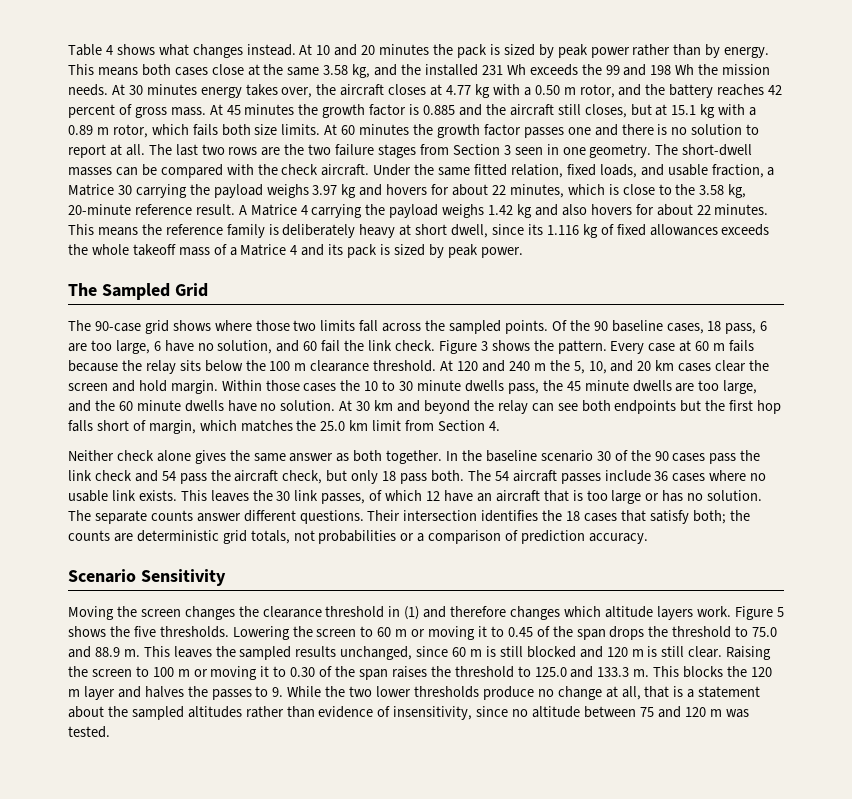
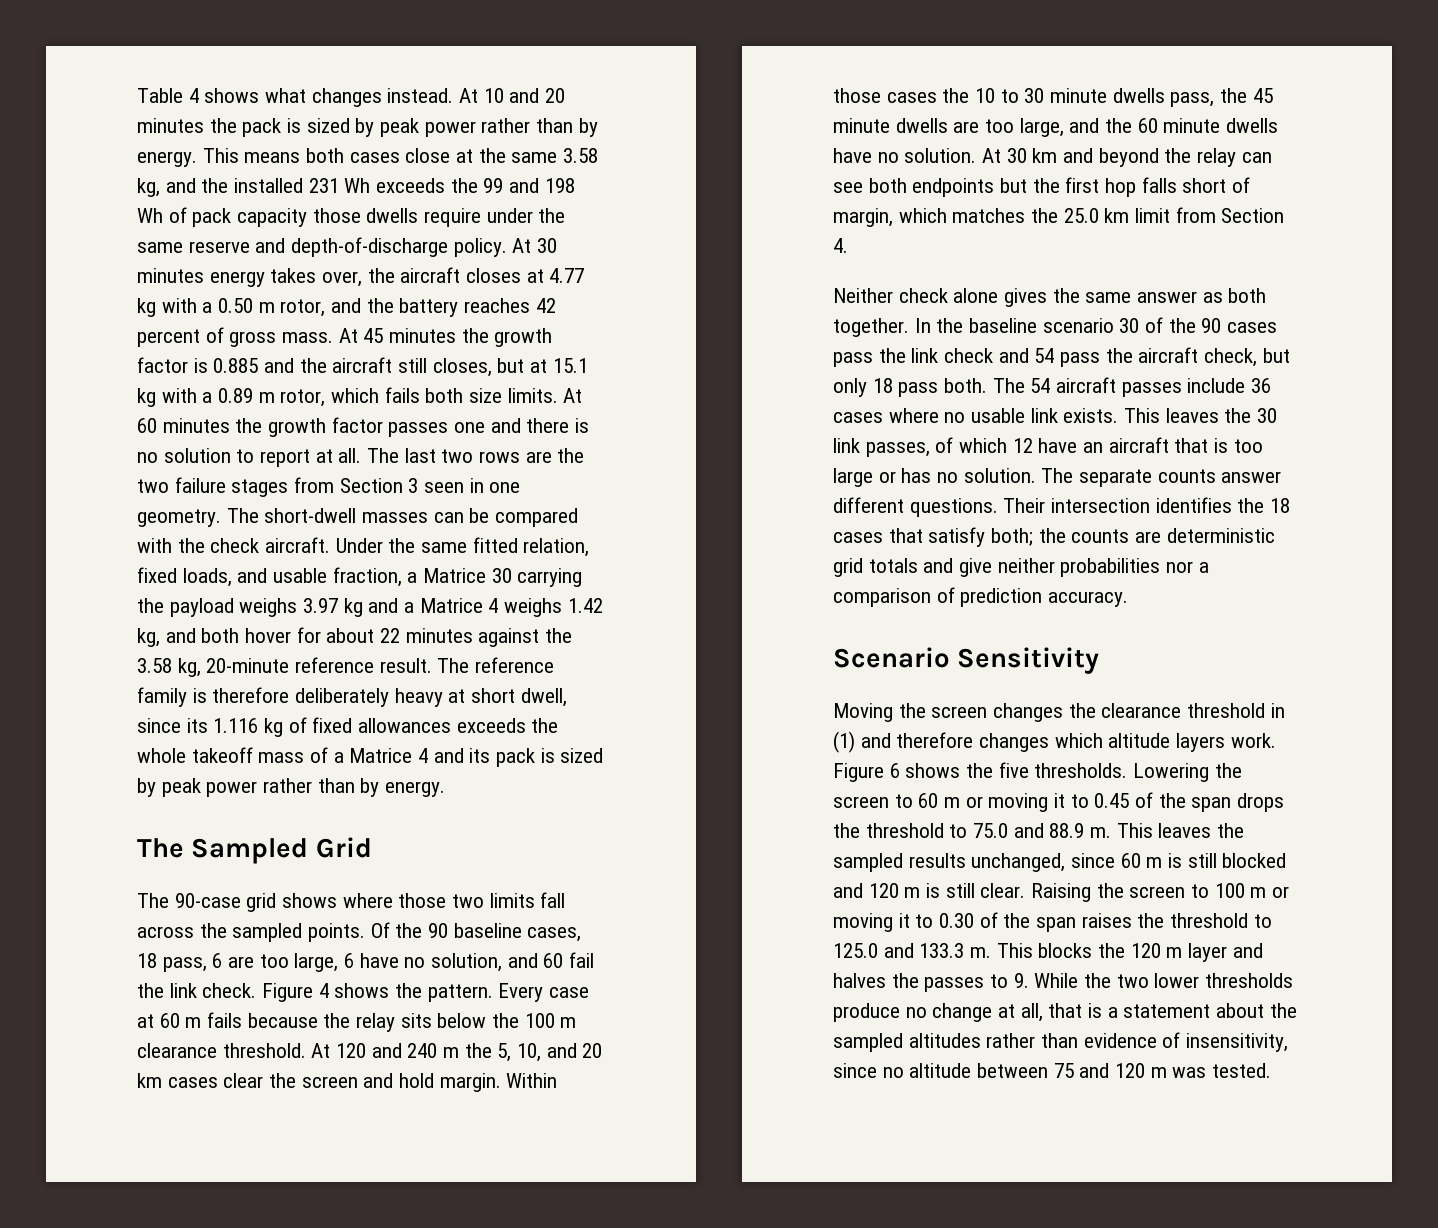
- This means both cases close at the same 3.58 kg, and the installed 231 Wh exceeds the 99 and 198 Wh the mission needs.
+ This means both cases close at the same 3.58 kg, and the installed 231 Wh exceeds the 99 and 198 Wh of pack capacity those dwells require under the same reserve and depth-of-discharge policy.
- Under the same fitted relation, fixed loads, and usable fraction, a Matrice 30 carrying the payload weighs 3.97 kg and hovers for about 22 minutes, which is close to the 3.58 kg, 20-minute reference result.
+ Under the same fitted relation, fixed loads, and usable fraction, a Matrice 30 carrying the payload weighs 3.97 kg and a Matrice 4 weighs 1.42 kg, and both hover for about 22 minutes against the 3.58 kg, 20-minute reference result.
- A Matrice 4 carrying the payload weighs 1.42 kg and also hovers for about 22 minutes. This means the reference family is deliberately heavy at short dwell, since its 1.116 kg of fixed allowances exceeds the whole takeoff mass of a Matrice 4 and its pack is sized by peak power.
+ The reference family is therefore deliberately heavy at short dwell, since its 1.116 kg of fixed allowances exceeds the whole takeoff mass of a Matrice 4 and its pack is sized by peak power rather than by energy.
- Figure 3 shows the pattern.
+ Figure 4 shows the pattern.
- Their intersection identifies the 18 cases that satisfy both; the counts are deterministic grid totals, not probabilities or a comparison of prediction accuracy.
+ Their intersection identifies the 18 cases that satisfy both; the counts are deterministic grid totals and give neither probabilities nor a comparison of prediction accuracy.
- Figure 5 shows the five thresholds.
+ Figure 6 shows the five thresholds.

